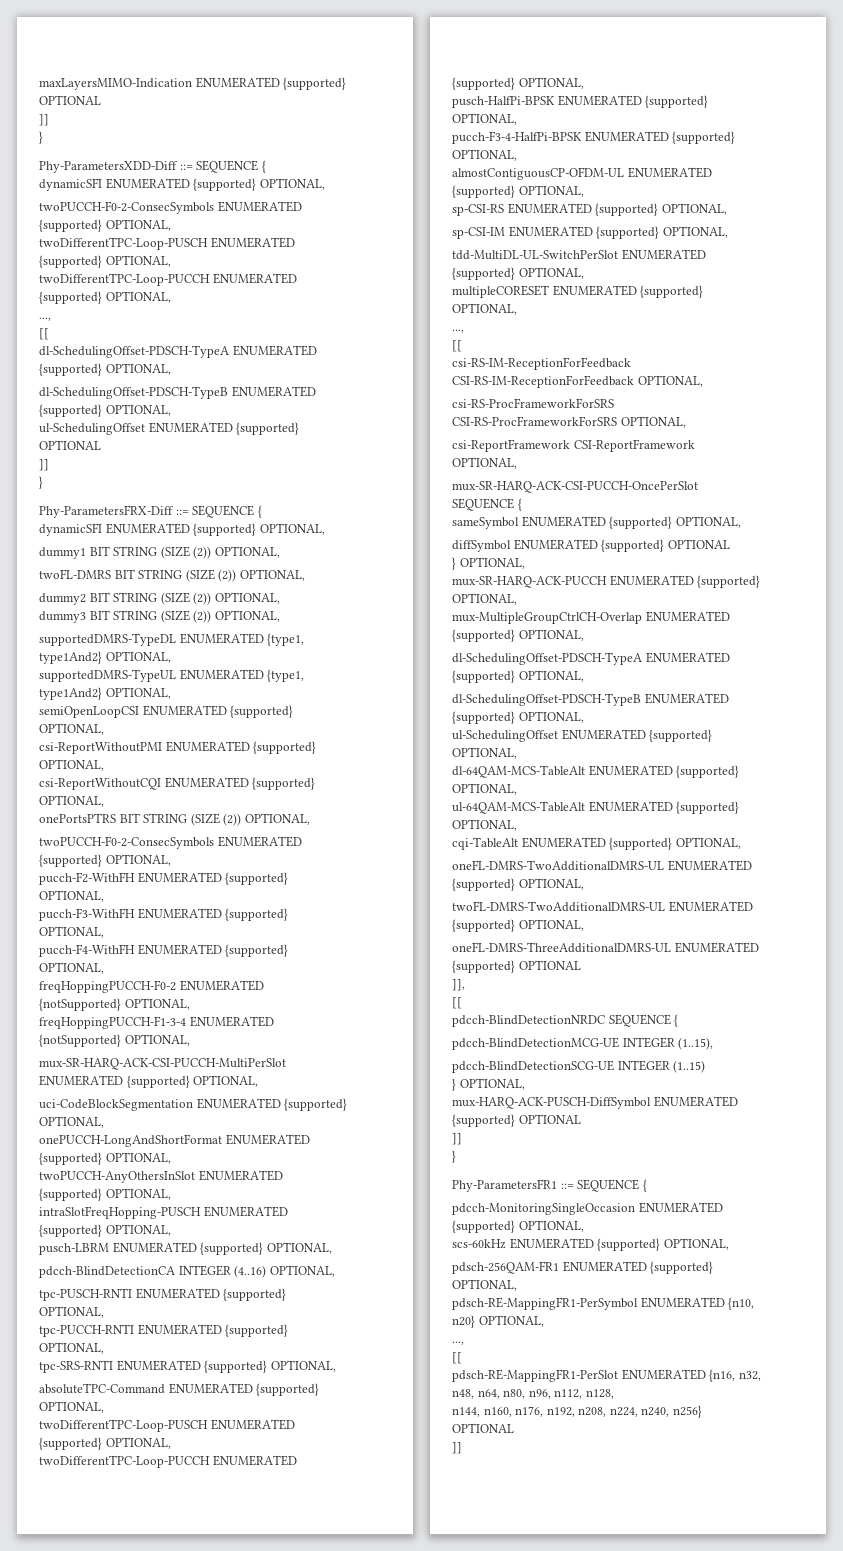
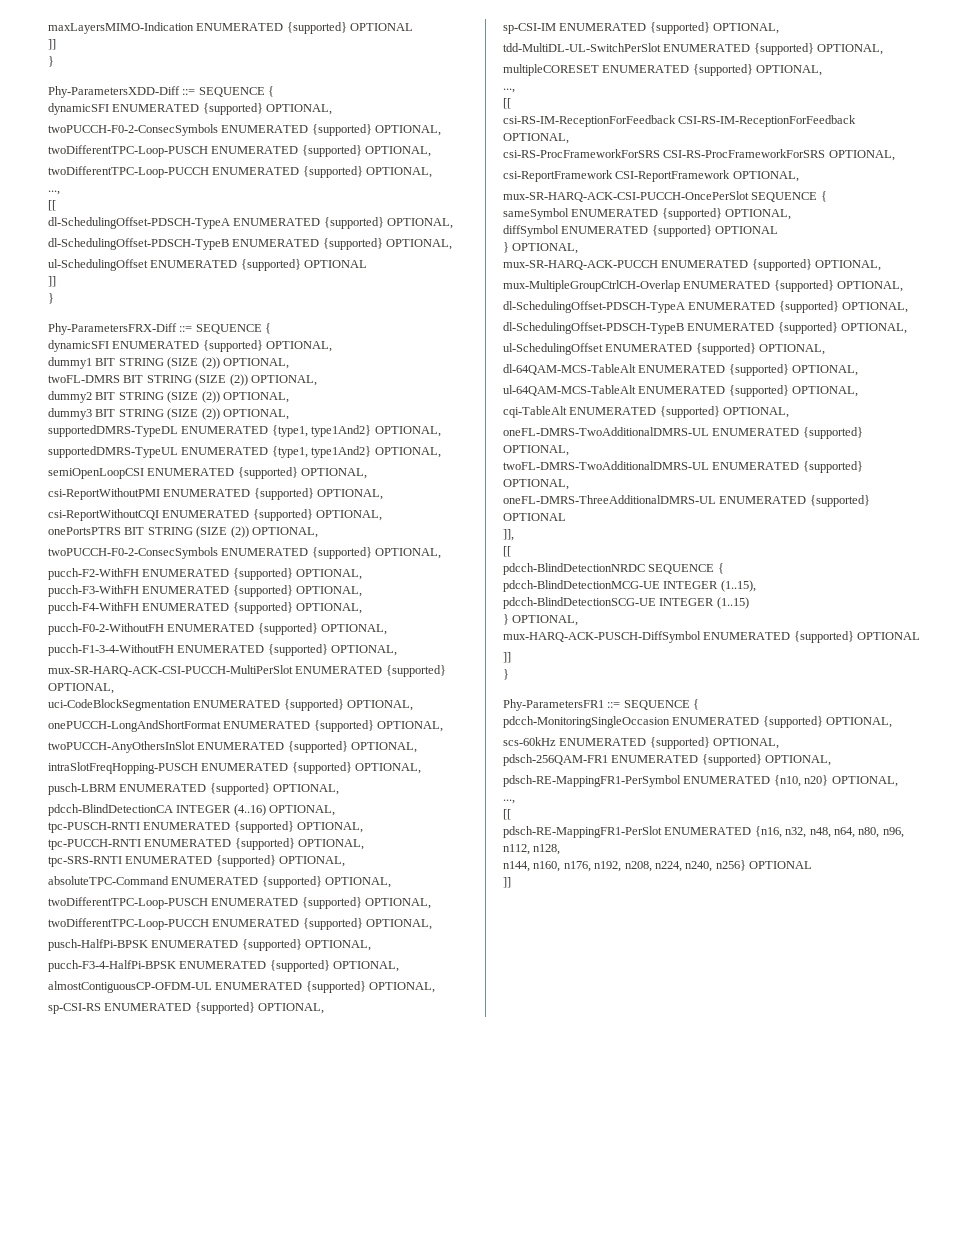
- freqHoppingPUCCH-F0-2 ENUMERATED {notSupported} OPTIONAL,
- freqHoppingPUCCH-F1-3-4 ENUMERATED {notSupported} OPTIONAL,
+ pucch-F0-2-WithoutFH ENUMERATED {supported} OPTIONAL,
+ pucch-F1-3-4-WithoutFH ENUMERATED {supported} OPTIONAL,

